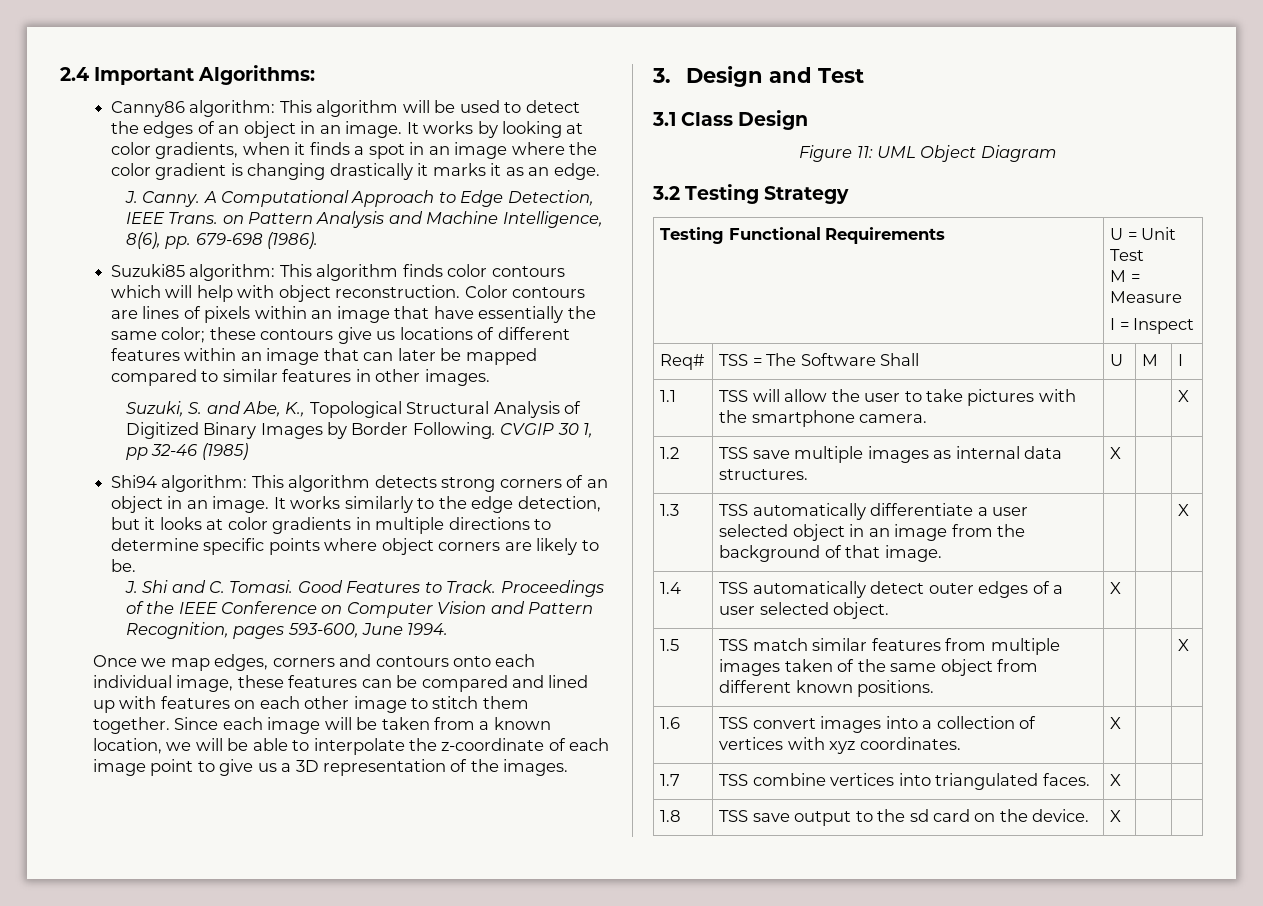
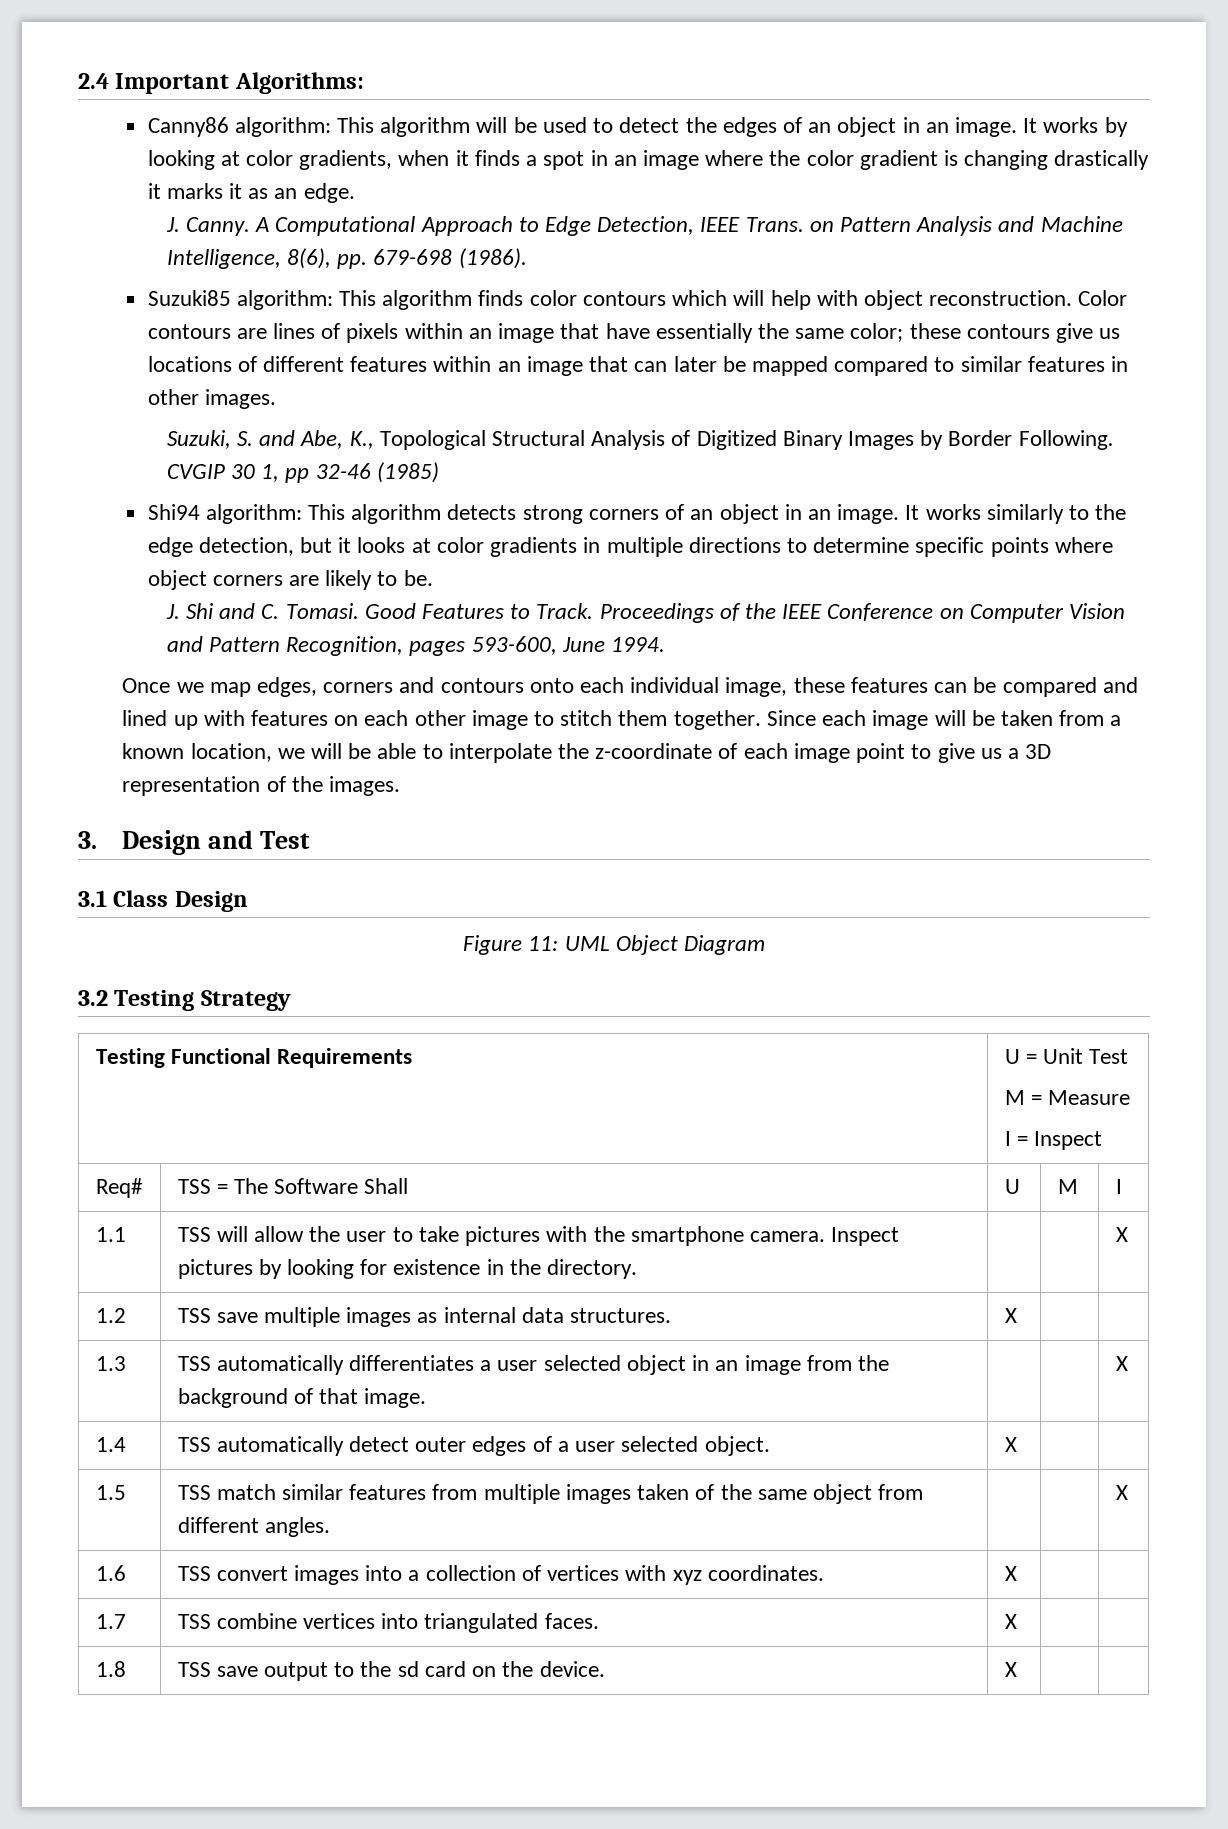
- 1.1 | TSS will allow the user to take pictures with the smartphone camera. | | | X
+ 1.1 | TSS will allow the user to take pictures with the smartphone camera. Inspect pictures by looking for existence in the directory. | | | X
- 1.3 | TSS automatically differentiate a user selected object in an image from the background of that image. | | | X
+ 1.3 | TSS automatically differentiates a user selected object in an image from the background of that image. | | | X
- 1.5 | TSS match similar features from multiple images taken of the same object from different known positions. | | | X
+ 1.5 | TSS match similar features from multiple images taken of the same object from different angles. | | | X

